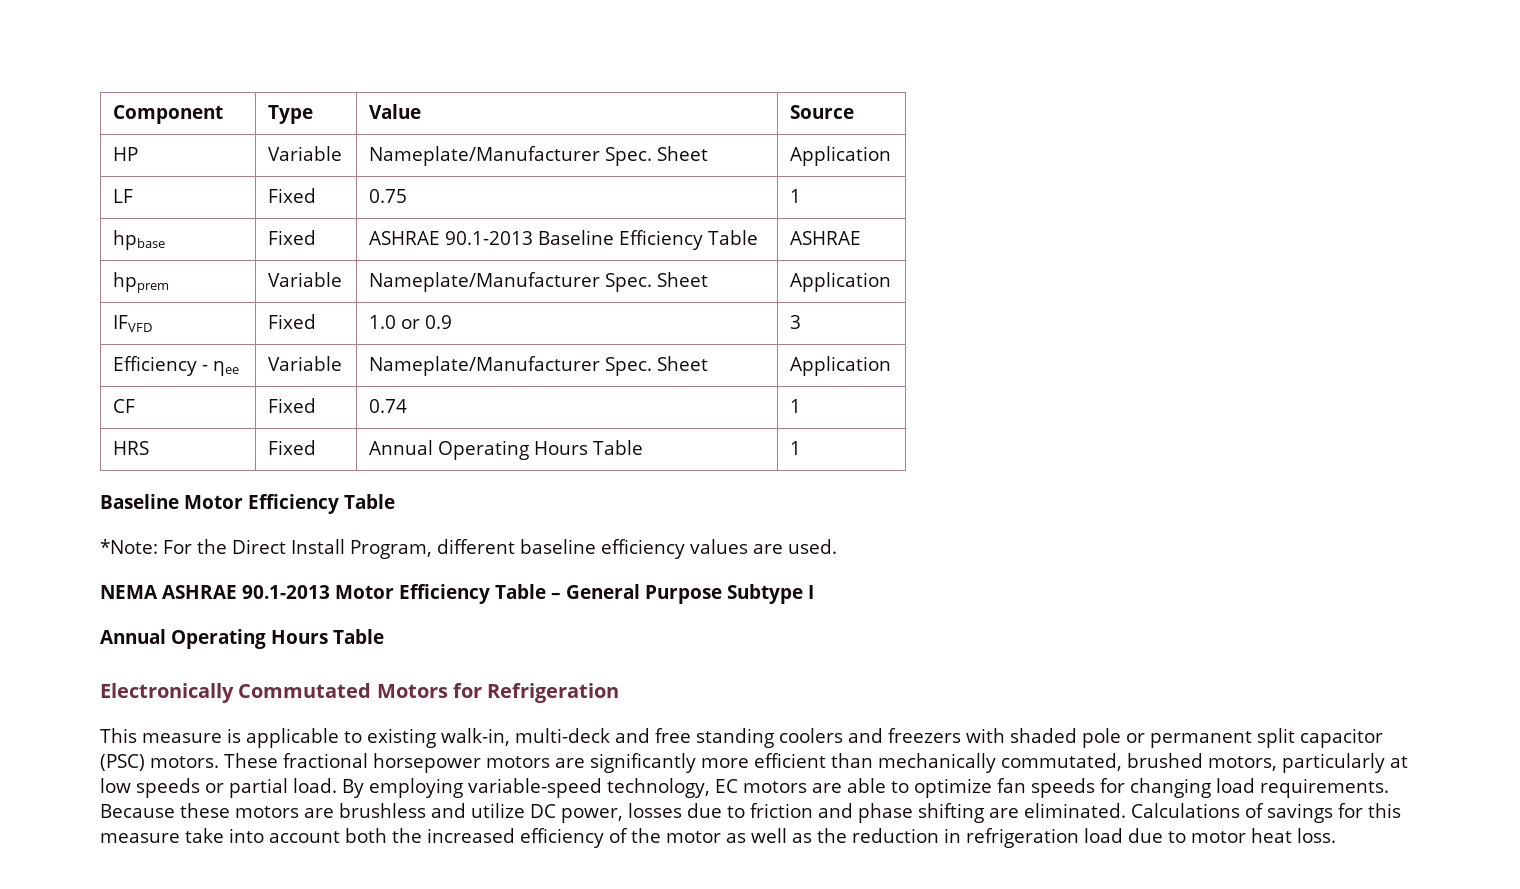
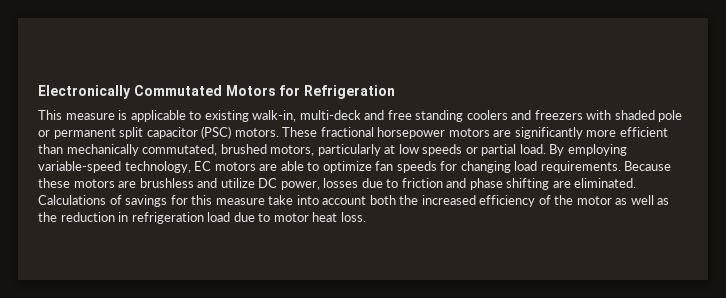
- Component | Type | Value | Source
- HP | Variable | Nameplate/Manufacturer Spec. Sheet | Application
- LF | Fixed | 0.75 | 1
- hpbase | Fixed | ASHRAE 90.1-2013 Baseline Efficiency Table | ASHRAE
- hpprem | Variable | Nameplate/Manufacturer Spec. Sheet | Application
- IFVFD | Fixed | 1.0 or 0.9 | 3
- Efficiency - ηee | Variable | Nameplate/Manufacturer Spec. Sheet | Application
- CF | Fixed | 0.74 | 1
- HRS | Fixed | Annual Operating Hours Table | 1
- Baseline Motor Efficiency Table
- *Note: For the Direct Install Program, different baseline efficiency values are used.
- NEMA ASHRAE 90.1-2013 Motor Efficiency Table – General Purpose Subtype I
- Annual Operating Hours Table

